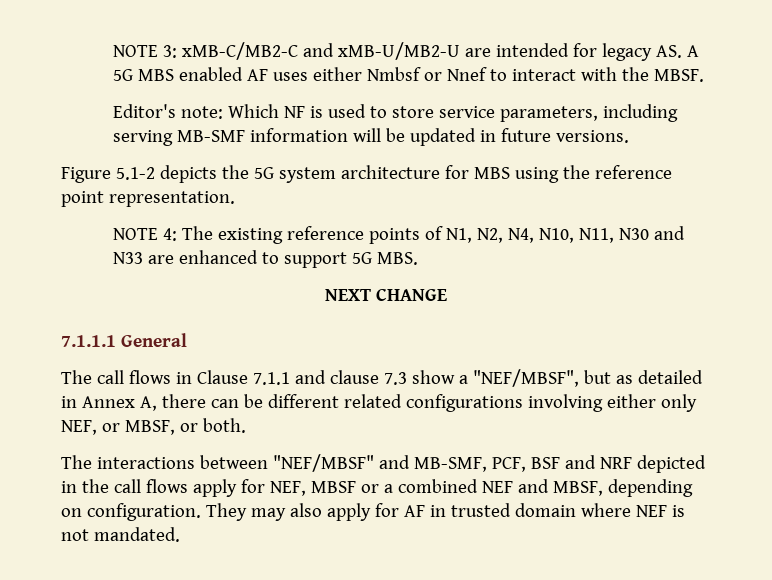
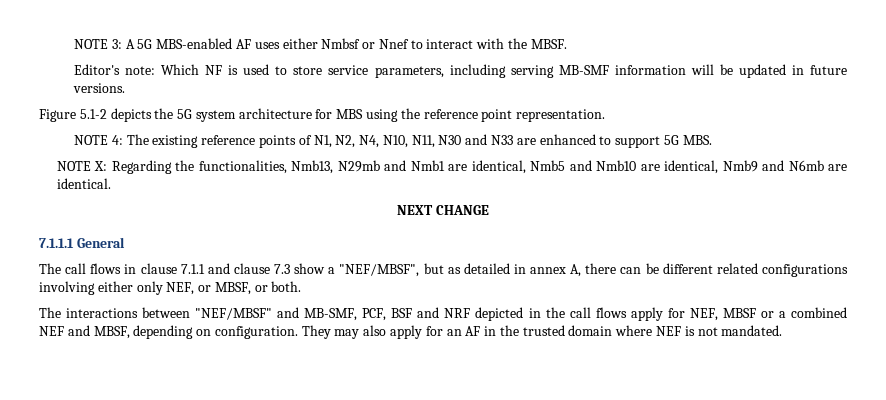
- NOTE 3: xMB-C/MB2-C and xMB-U/MB2-U are intended for legacy AS. A 5G MBS enabled AF uses either Nmbsf or Nnef to interact with the MBSF.
+ NOTE 3: A 5G MBS-enabled AF uses either Nmbsf or Nnef to interact with the MBSF.
+ NOTE X: Regarding the functionalities, Nmb13, N29mb and Nmb1 are identical, Nmb5 and Nmb10 are identical, Nmb9 and N6mb are identical.
- The call flows in Clause 7.1.1 and clause 7.3 show a "NEF/MBSF", but as detailed in Annex A, there can be different related configurations involving either only NEF, or MBSF, or both.
+ The call flows in clause 7.1.1 and clause 7.3 show a "NEF/MBSF", but as detailed in annex A, there can be different related configurations involving either only NEF, or MBSF, or both.
- They may also apply for AF in trusted domain where NEF is not mandated.
+ They may also apply for an AF in the trusted domain where NEF is not mandated.

